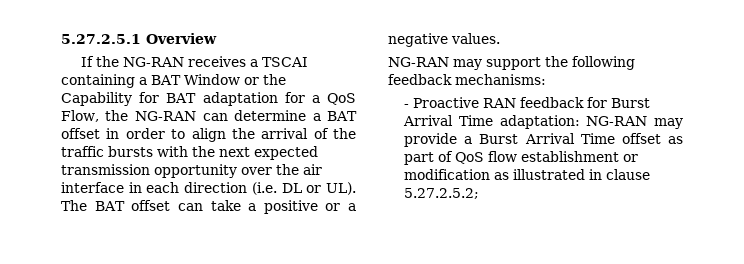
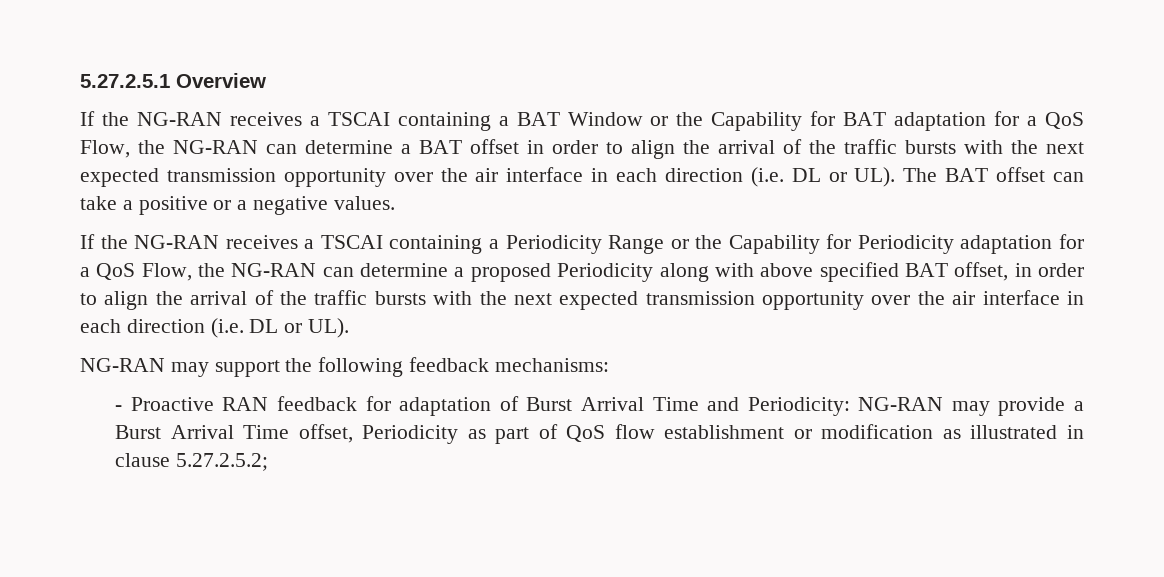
+ If the NG-RAN receives a TSCAI containing a Periodicity Range or the Capability for Periodicity adaptation for a QoS Flow, the NG-RAN can determine a proposed Periodicity along with above specified BAT offset, in order to align the arrival of the traffic bursts with the next expected transmission opportunity over the air interface in each direction (i.e. DL or UL).
- - Proactive RAN feedback for Burst Arrival Time adaptation: NG-RAN may provide a Burst Arrival Time offset as part of QoS flow establishment or modification as illustrated in clause 5.27.2.5.2;
+ - Proactive RAN feedback for adaptation of Burst Arrival Time and Periodicity: NG-RAN may provide a Burst Arrival Time offset, Periodicity as part of QoS flow establishment or modification as illustrated in clause 5.27.2.5.2;

